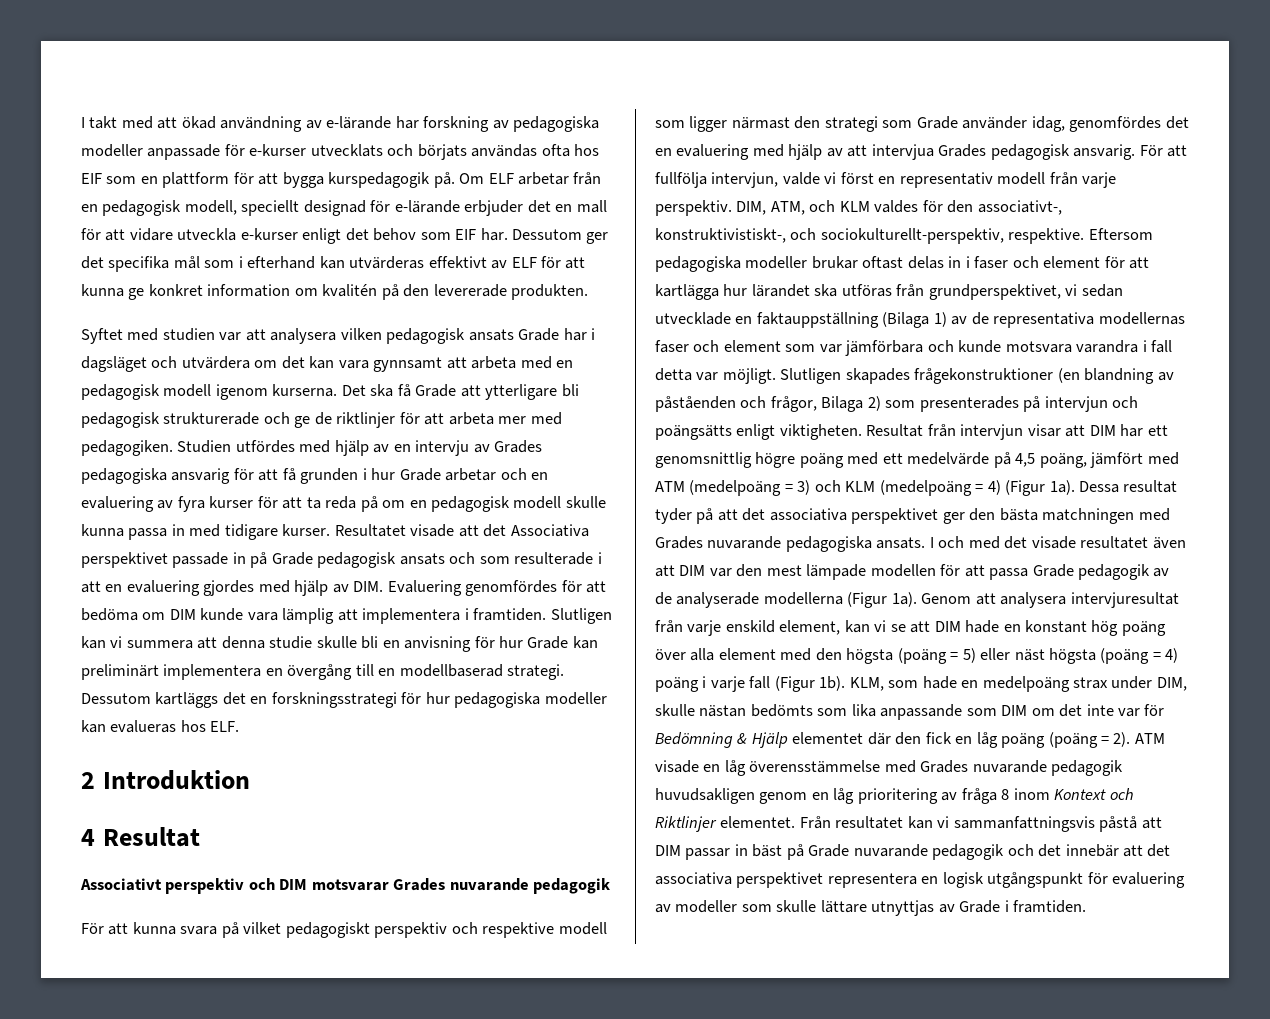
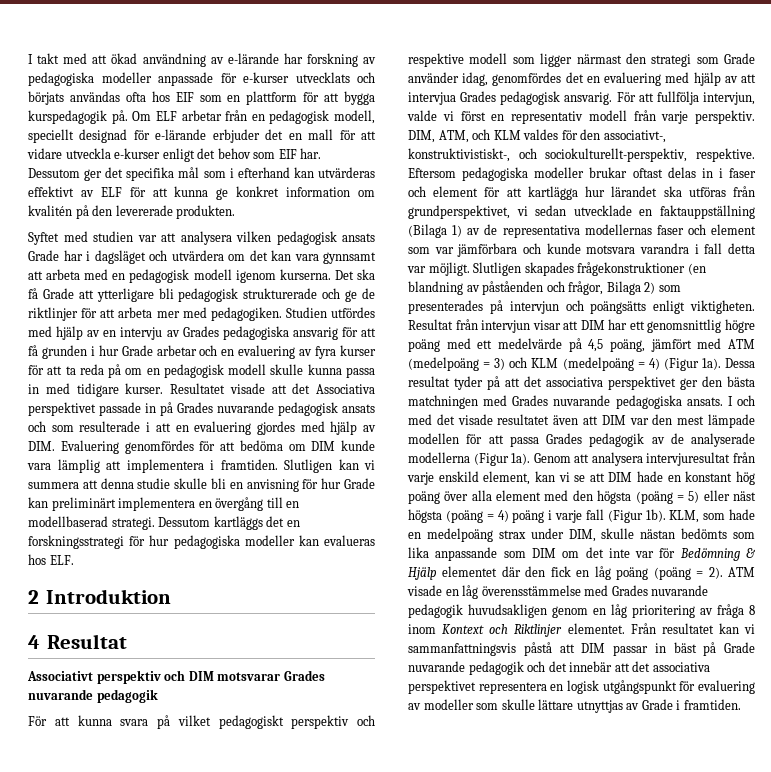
- Resultatet visade att det Associativa perspektivet passade in på Grade pedagogisk ansats och som resulterade i att en evaluering gjordes med hjälp av DIM. Evaluering genomfördes för att bedöma om DIM kunde vara lämplig att implementera i framtiden.
+ Resultatet visade att det Associativa perspektivet passade in på Grades nuvarande pedagogisk ansats och som resulterade i att en evaluering gjordes med hjälp av DIM. Evaluering genomfördes för att bedöma om DIM kunde vara lämplig att implementera i framtiden.
- I och med det visade resultatet även att DIM var den mest lämpade modellen för att passa Grade pedagogik av de analyserade modellerna (Figur 1a).
+ I och med det visade resultatet även att DIM var den mest lämpade modellen för att passa Grades pedagogik av de analyserade modellerna (Figur 1a).

